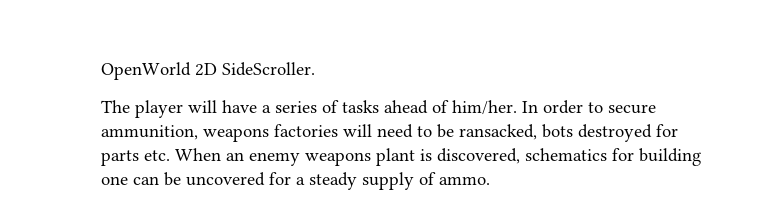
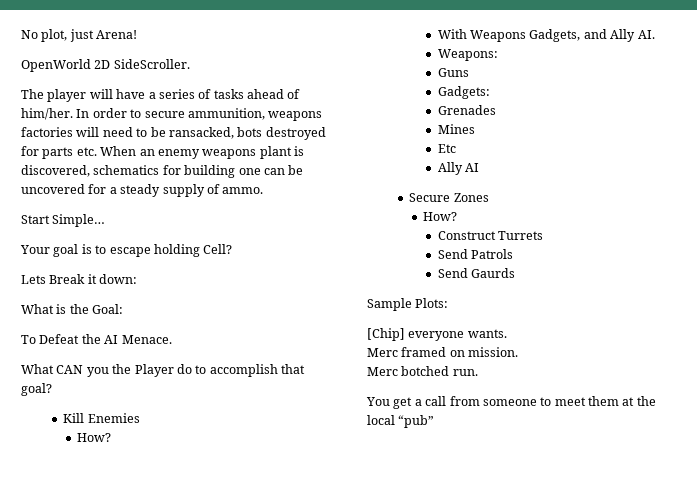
+ No plot, just Arena!
+ Start Simple…
+ Your goal is to escape holding Cell?
+ Lets Break it down:
+ What is the Goal:
+ To Defeat the AI Menace.
+ What CAN you the Player do to accomplish that goal?
+ Kill Enemies
+ How?
+ With Weapons Gadgets, and Ally AI.
+ Weapons:
+ Guns
+ Gadgets:
+ Grenades
+ Mines
+ Etc
+ Ally AI
+ Secure Zones
+ How?
+ Construct Turrets
+ Send Patrols
+ Send Gaurds
+ Sample Plots:
+ [Chip] everyone wants.
+ Merc framed on mission.
+ Merc botched run.
+ You get a call from someone to meet them at the local “pub”

